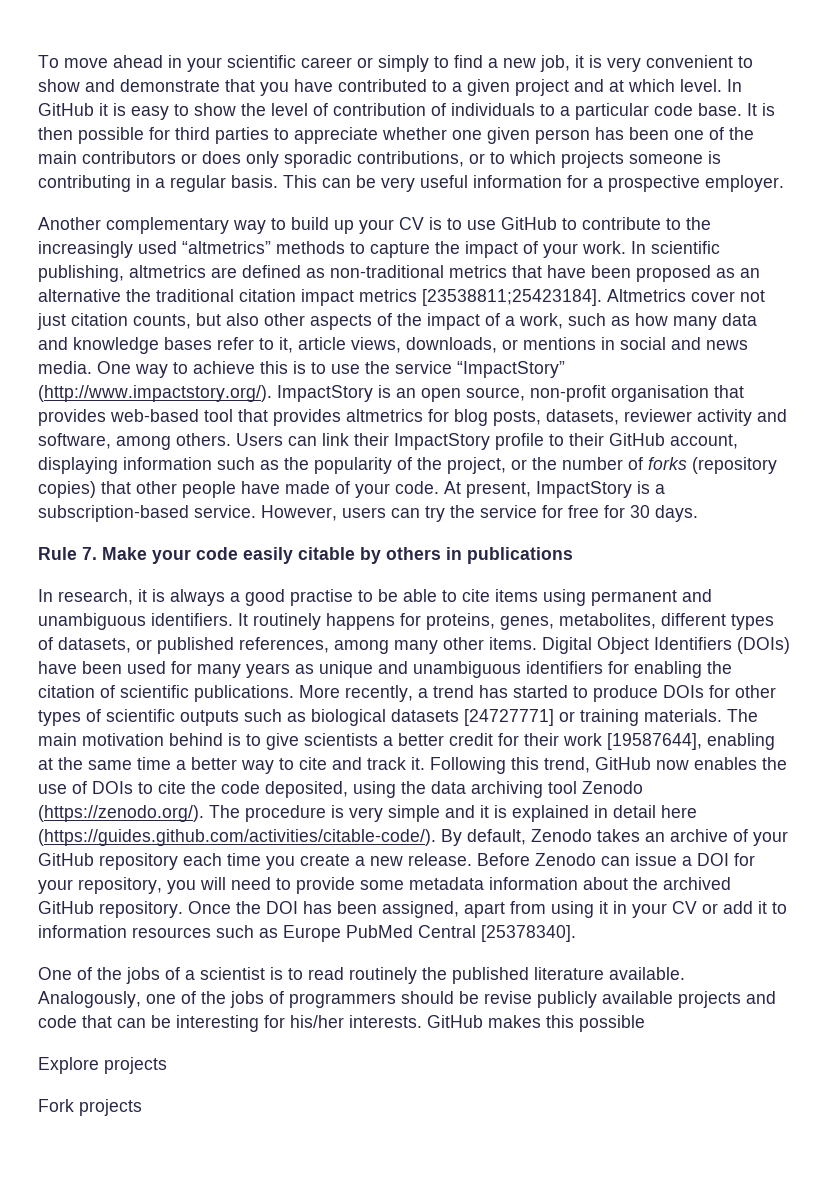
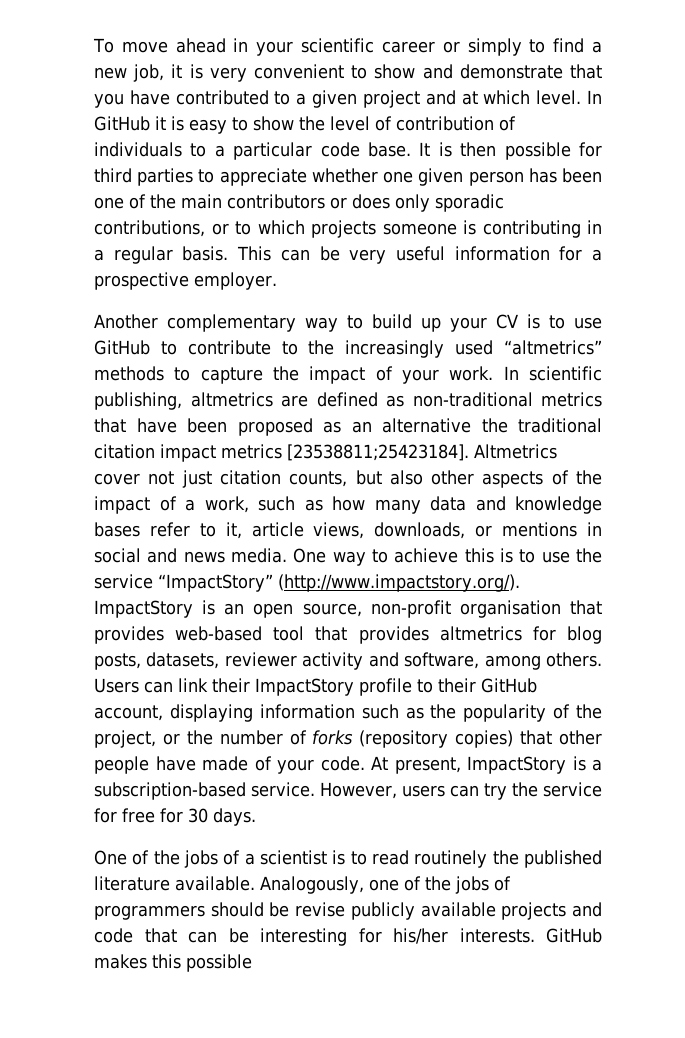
- Rule 7. Make your code easily citable by others in publications
- In research, it is always a good practise to be able to cite items using permanent and unambiguous identifiers. It routinely happens for proteins, genes, metabolites, different types of datasets, or published references, among many other items. Digital Object Identifiers (DOIs) have been used for many years as unique and unambiguous identifiers for enabling the citation of scientific publications. More recently, a trend has started to produce DOIs for other types of scientific outputs such as biological datasets [24727771] or training materials. The main motivation behind is to give scientists a better credit for their work [19587644], enabling at the same time a better way to cite and track it. Following this trend, GitHub now enables the use of DOIs to cite the code deposited, using the data archiving tool Zenodo (https://zenodo.org/). The procedure is very simple and it is explained in detail here (https://guides.github.com/activities/citable-code/). By default, Zenodo takes an archive of your GitHub repository each time you create a new release. Before Zenodo can issue a DOI for your repository, you will need to provide some metadata information about the archived GitHub repository. Once the DOI has been assigned, apart from using it in your CV or add it to information resources such as Europe PubMed Central [25378340].
- Explore projects
- Fork projects

